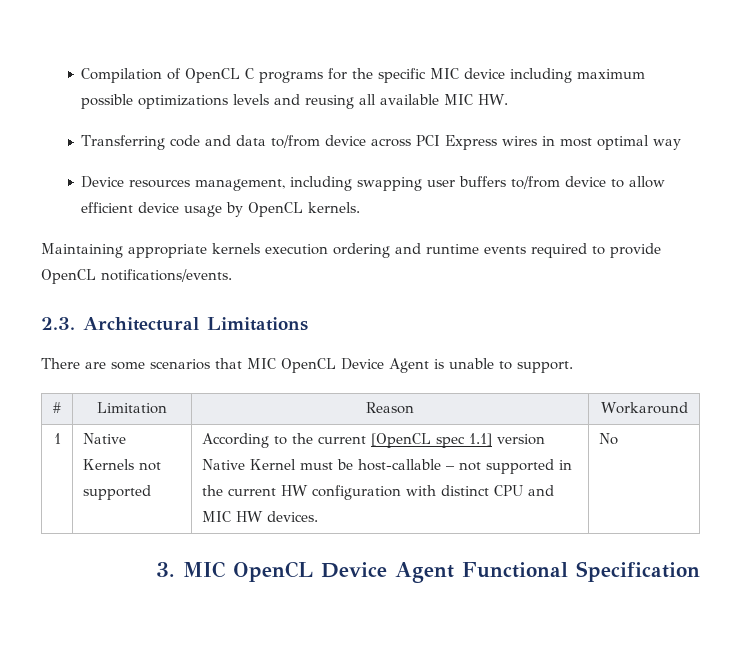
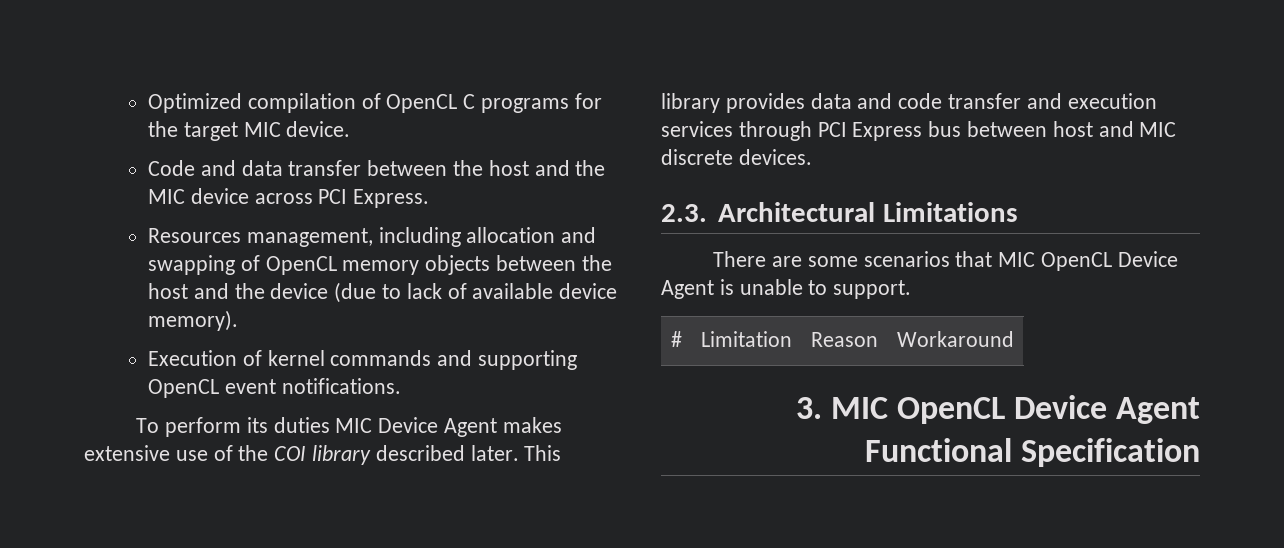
- Compilation of OpenCL C programs for the specific MIC device including maximum possible optimizations levels and reusing all available MIC HW.
- Transferring code and data to/from device across PCI Express wires in most optimal way
- Device resources management, including swapping user buffers to/from device to allow efficient device usage by OpenCL kernels.
- Maintaining appropriate kernels execution ordering and runtime events required to provide OpenCL notifications/events.
+ Optimized compilation of OpenCL C programs for the target MIC device.
+ Code and data transfer between the host and the MIC device across PCI Express.
+ Resources management, including allocation and swapping of OpenCL memory objects between the host and the device (due to lack of available device memory).
+ Execution of kernel commands and supporting OpenCL event notifications.
+ To perform its duties MIC Device Agent makes extensive use of the COI library described later. This library provides data and code transfer and execution services through PCI Express bus between host and MIC discrete devices.
- 1 | Native Kernels not supported | According to the current [OpenCL spec 1.1] version Native Kernel must be host-callable – not supported in the current HW configuration with distinct CPU and MIC HW devices. | No

